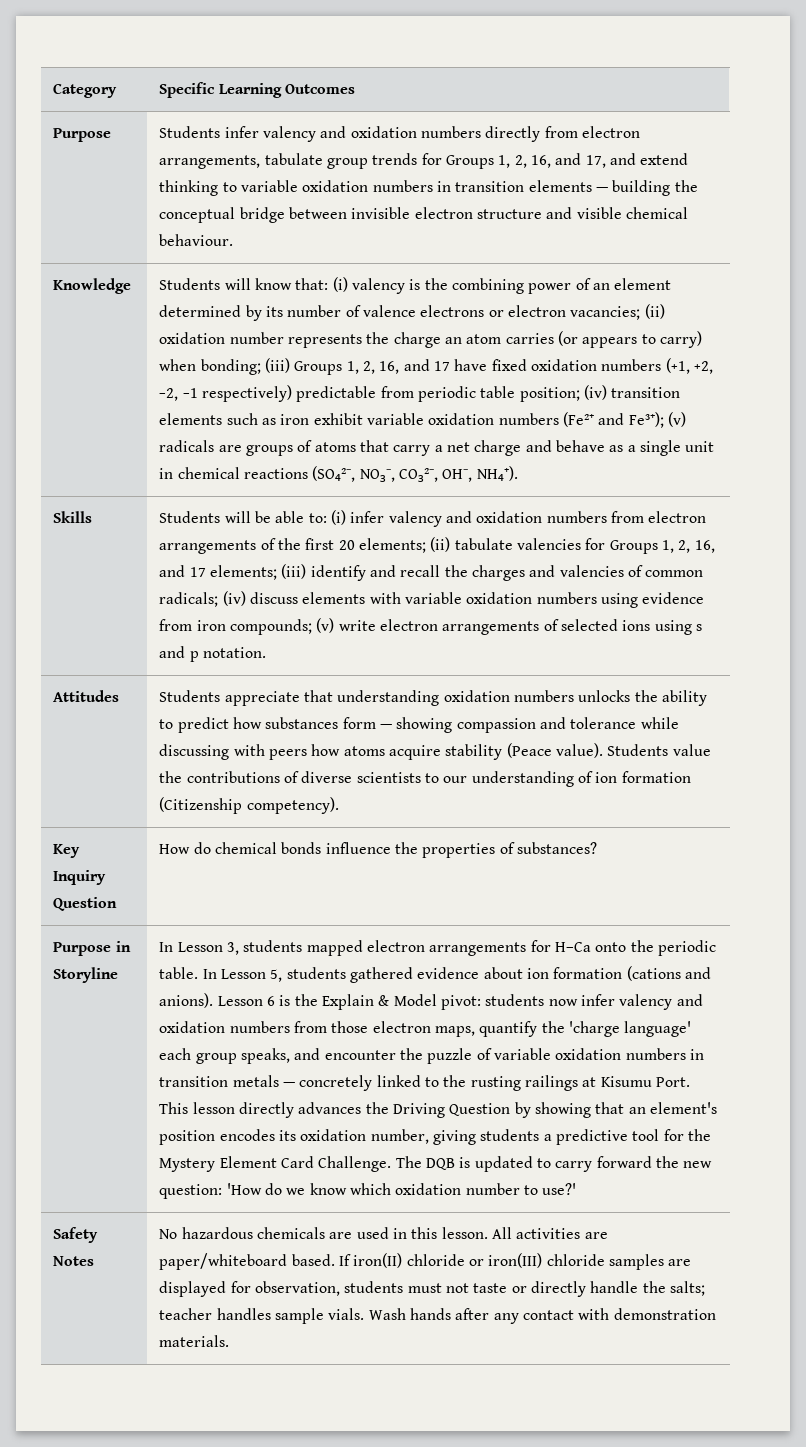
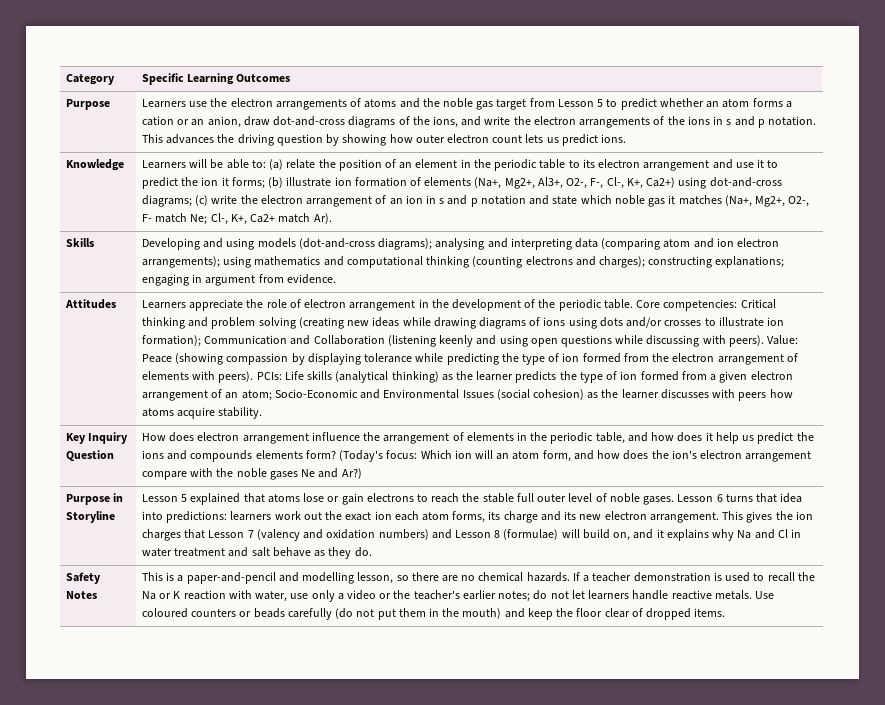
- Students infer valency and oxidation numbers directly from electron arrangements, tabulate group trends for Groups 1, 2, 16, and 17, and extend thinking to variable oxidation numbers in transition elements — building the conceptual bridge between invisible electron structure and visible chemical behaviour.
- Knowledge | Students will know that: (i) valency is the combining power of an element determined by its number of valence electrons or electron vacancies; (ii) oxidation number represents the charge an atom carries (or appears to carry) when bonding; (iii) Groups 1, 2, 16, and 17 have fixed oxidation numbers (+1, +2, −2, −1 respectively) predictable from periodic table position; (iv) transition elements such as iron exhibit variable oxidation numbers (Fe²⁺ and Fe³⁺); (v) radicals are groups of atoms that carry a net charge and behave as a single unit in chemical reactions (SO₄²⁻, NO₃⁻, CO₃²⁻, OH⁻, NH₄⁺).
- Skills | Students will be able to: (i) infer valency and oxidation numbers from electron arrangements of the first 20 elements; (ii) tabulate valencies for Groups 1, 2, 16, and 17 elements; (iii) identify and recall the charges and valencies of common radicals; (iv) discuss elements with variable oxidation numbers using evidence from iron compounds; (v) write electron arrangements of selected ions using s and p notation.
- Attitudes | Students appreciate that understanding oxidation numbers unlocks the ability to predict how substances form — showing compassion and tolerance while discussing with peers how atoms acquire stability (Peace value). Students value the contributions of diverse scientists to our understanding of ion formation (Citizenship competency).
- Key Inquiry Question | How do chemical bonds influence the properties of substances?
- Purpose in Storyline | In Lesson 3, students mapped electron arrangements for H–Ca onto the periodic table. In Lesson 5, students gathered evidence about ion formation (cations and anions). Lesson 6 is the Explain & Model pivot: students now infer valency and oxidation numbers from those electron maps, quantify the 'charge language' each group speaks, and encounter the puzzle of variable oxidation numbers in transition metals — concretely linked to the rusting railings at Kisumu Port. This lesson directly advances the Driving Question by showing that an element's position encodes its oxidation number, giving students a predictive tool for the Mystery Element Card Challenge. The DQB is updated to carry forward the new question: 'How do we know which oxidation number to use?'
- Safety Notes | No hazardous chemicals are used in this lesson. All activities are paper/whiteboard based. If iron(II) chloride or iron(III) chloride samples are displayed for observation, students must not taste or directly handle the salts; teacher handles sample vials. Wash hands after any contact with demonstration materials.
+ Learners use the electron arrangements of atoms and the noble gas target from Lesson 5 to predict whether an atom forms a cation or an anion, draw dot-and-cross diagrams of the ions, and write the electron arrangements of the ions in s and p notation. This advances the driving question by showing how outer electron count lets us predict ions.
+ Knowledge | Learners will be able to: (a) relate the position of an element in the periodic table to its electron arrangement and use it to predict the ion it forms; (b) illustrate ion formation of elements (Na+, Mg2+, Al3+, O2-, F-, Cl-, K+, Ca2+) using dot-and-cross diagrams; (c) write the electron arrangement of an ion in s and p notation and state which noble gas it matches (Na+, Mg2+, O2-, F- match Ne; Cl-, K+, Ca2+ match Ar).
+ Skills | Developing and using models (dot-and-cross diagrams); analysing and interpreting data (comparing atom and ion electron arrangements); using mathematics and computational thinking (counting electrons and charges); constructing explanations; engaging in argument from evidence.
+ Attitudes | Learners appreciate the role of electron arrangement in the development of the periodic table. Core competencies: Critical thinking and problem solving (creating new ideas while drawing diagrams of ions using dots and/or crosses to illustrate ion formation); Communication and Collaboration (listening keenly and using open questions while discussing with peers). Value: Peace (showing compassion by displaying tolerance while predicting the type of ion formed from the electron arrangement of elements with peers). PCIs: Life skills (analytical thinking) as the learner predicts the type of ion formed from a given electron arrangement of an atom; Socio-Economic and Environmental Issues (social cohesion) as the learner discusses with peers how atoms acquire stability.
+ Key Inquiry Question | How does electron arrangement influence the arrangement of elements in the periodic table, and how does it help us predict the ions and compounds elements form? (Today's focus: Which ion will an atom form, and how does the ion's electron arrangement compare with the noble gases Ne and Ar?)
+ Purpose in Storyline | Lesson 5 explained that atoms lose or gain electrons to reach the stable full outer level of noble gases. Lesson 6 turns that idea into predictions: learners work out the exact ion each atom forms, its charge and its new electron arrangement. This gives the ion charges that Lesson 7 (valency and oxidation numbers) and Lesson 8 (formulae) will build on, and it explains why Na and Cl in water treatment and salt behave as they do.
+ Safety Notes | This is a paper-and-pencil and modelling lesson, so there are no chemical hazards. If a teacher demonstration is used to recall the Na or K reaction with water, use only a video or the teacher's earlier notes; do not let learners handle reactive metals. Use coloured counters or beads carefully (do not put them in the mouth) and keep the floor clear of dropped items.

